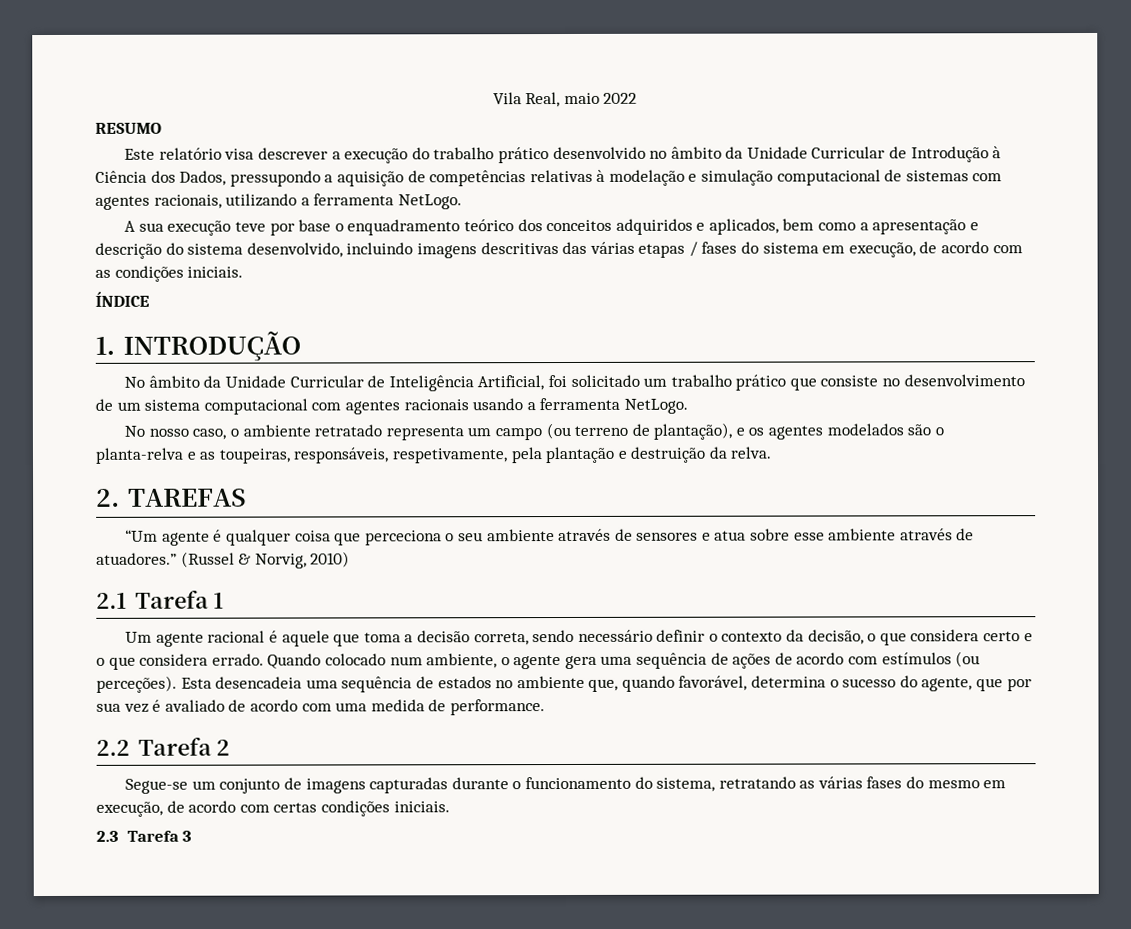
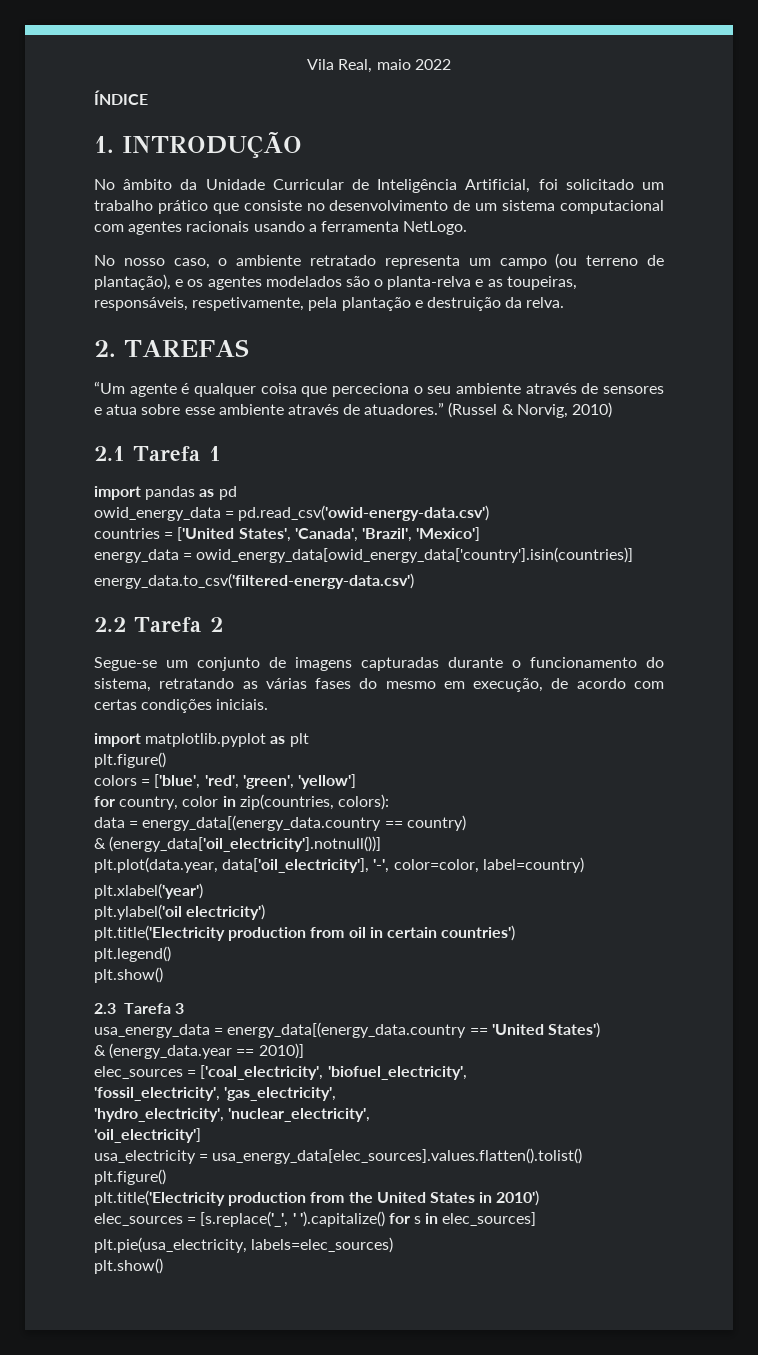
- RESUMO
- Este relatório visa descrever a execução do trabalho prático desenvolvido no âmbito da Unidade Curricular de Introdução à Ciência dos Dados, pressupondo a aquisição de competências relativas à modelação e simulação computacional de sistemas com agentes racionais, utilizando a ferramenta NetLogo.
- A sua execução teve por base o enquadramento teórico dos conceitos adquiridos e aplicados, bem como a apresentação e descrição do sistema desenvolvido, incluindo imagens descritivas das várias etapas / fases do sistema em execução, de acordo com as condições iniciais.
- Um agente racional é aquele que toma a decisão correta, sendo necessário definir o contexto da decisão, o que considera certo e o que considera errado. Quando colocado num ambiente, o agente gera uma sequência de ações de acordo com estímulos (ou perceções). Esta desencadeia uma sequência de estados no ambiente que, quando favorável, determina o sucesso do agente, que por sua vez é avaliado de acordo com uma medida de performance.
+ import pandas as pd
+ owid_energy_data = pd.read_csv('owid-energy-data.csv')
+ countries = ['United States', 'Canada', 'Brazil', 'Mexico']
+ energy_data = owid_energy_data[owid_energy_data['country'].isin(countries)]
+ energy_data.to_csv('filtered-energy-data.csv')
+ import matplotlib.pyplot as plt
+ plt.figure()
+ colors = ['blue', 'red', 'green', 'yellow']
+ for country, color in zip(countries, colors):
+ data = energy_data[(energy_data.country == country)
+ & (energy_data['oil_electricity'].notnull())]
+ plt.plot(data.year, data['oil_electricity'], '-', color=color, label=country)
+ plt.xlabel('year')
+ plt.ylabel('oil electricity')
+ plt.title('Electricity production from oil in certain countries')
+ plt.legend()
+ plt.show()
  2.3 Tarefa 3
+ usa_energy_data = energy_data[(energy_data.country == 'United States')
+ & (energy_data.year == 2010)]
+ elec_sources = ['coal_electricity', 'biofuel_electricity',
+ 'fossil_electricity', 'gas_electricity',
+ 'hydro_electricity', 'nuclear_electricity',
+ 'oil_electricity']
+ usa_electricity = usa_energy_data[elec_sources].values.flatten().tolist()
+ plt.figure()
+ plt.title('Electricity production from the United States in 2010')
+ elec_sources = [s.replace('_', ' ').capitalize() for s in elec_sources]
+ plt.pie(usa_electricity, labels=elec_sources)
+ plt.show()

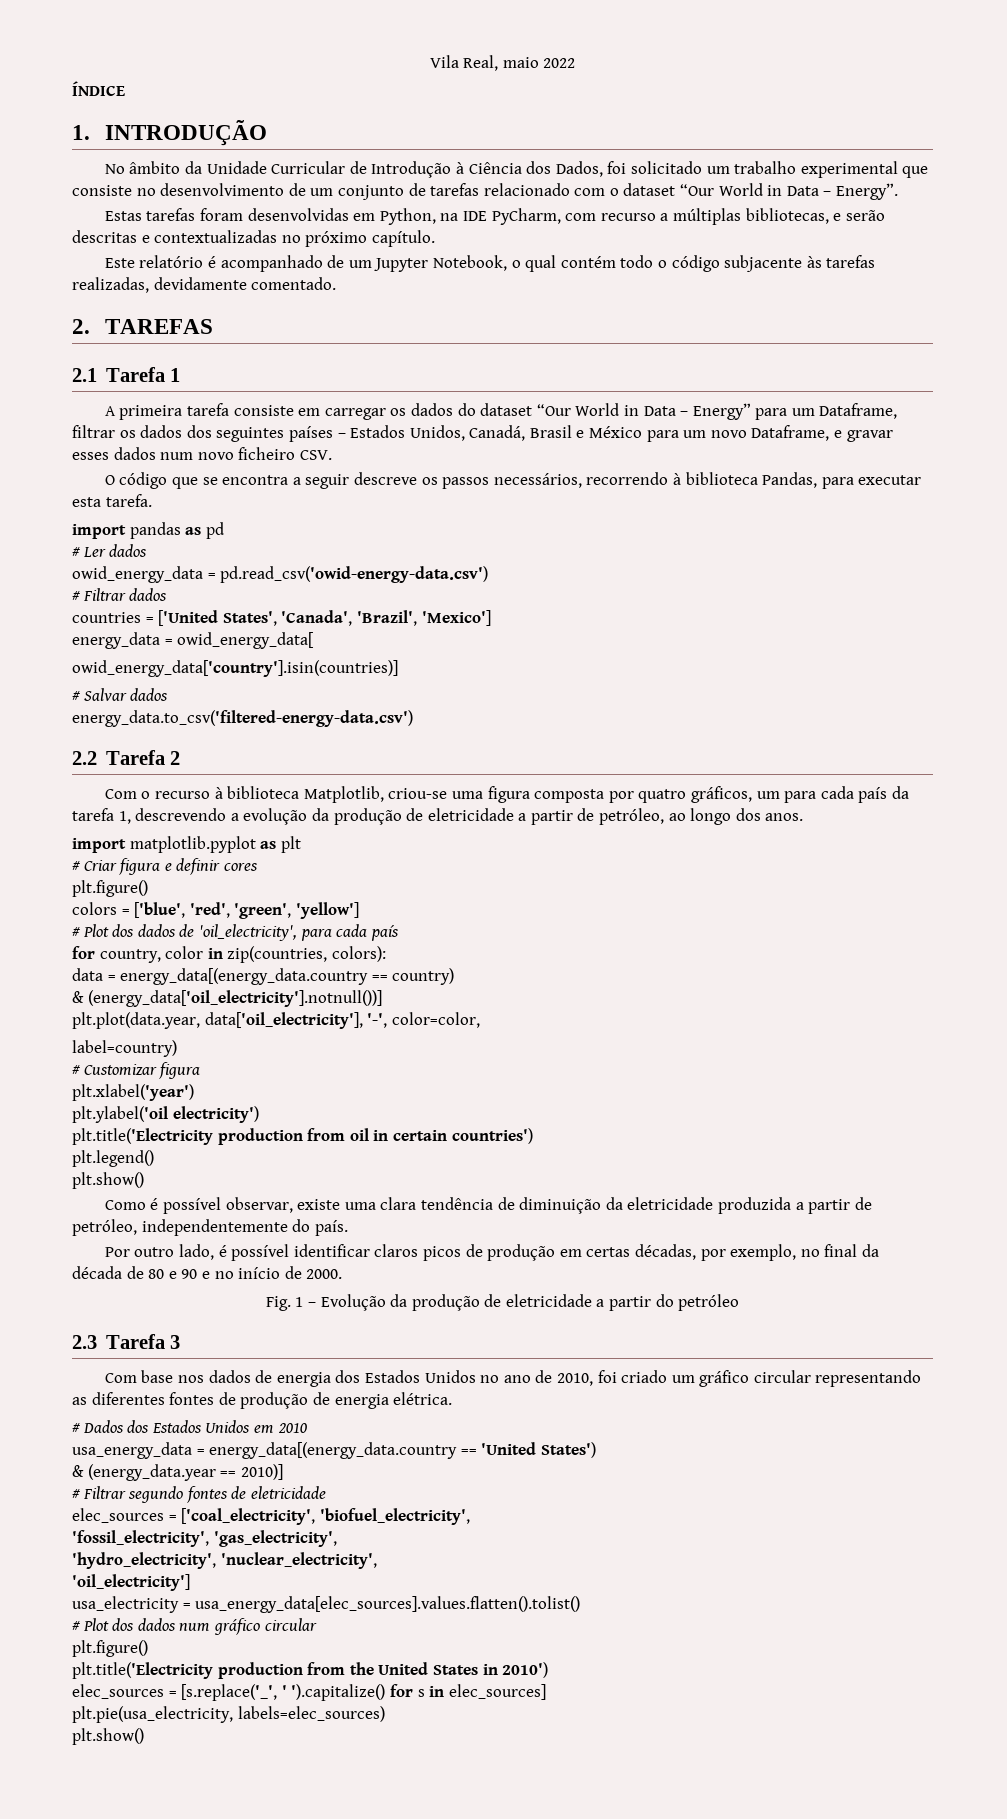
- No âmbito da Unidade Curricular de Inteligência Artificial, foi solicitado um trabalho prático que consiste no desenvolvimento de um sistema computacional com agentes racionais usando a ferramenta NetLogo.
- No nosso caso, o ambiente retratado representa um campo (ou terreno de plantação), e os agentes modelados são o planta-relva e as toupeiras, responsáveis, respetivamente, pela plantação e destruição da relva.
+ No âmbito da Unidade Curricular de Introdução à Ciência dos Dados, foi solicitado um trabalho experimental que consiste no desenvolvimento de um conjunto de tarefas relacionado com o dataset “Our World in Data – Energy”.
+ Estas tarefas foram desenvolvidas em Python, na IDE PyCharm, com recurso a múltiplas bibliotecas, e serão descritas e contextualizadas no próximo capítulo.
+ Este relatório é acompanhado de um Jupyter Notebook, o qual contém todo o código subjacente às tarefas realizadas, devidamente comentado.
  2. TAREFAS
- “Um agente é qualquer coisa que perceciona o seu ambiente através de sensores e atua sobre esse ambiente através de atuadores.” (Russel & Norvig, 2010)
  2.1 Tarefa 1
+ A primeira tarefa consiste em carregar os dados do dataset “Our World in Data – Energy” para um Dataframe, filtrar os dados dos seguintes países – Estados Unidos, Canadá, Brasil e México para um novo Dataframe, e gravar esses dados num novo ficheiro CSV.
+ O código que se encontra a seguir descreve os passos necessários, recorrendo à biblioteca Pandas, para executar esta tarefa.
+ # Ler dados
+ # Filtrar dados
- energy_data = owid_energy_data[owid_energy_data['country'].isin(countries)]
+ energy_data = owid_energy_data[
+ owid_energy_data['country'].isin(countries)]
+ # Salvar dados
- Segue-se um conjunto de imagens capturadas durante o funcionamento do sistema, retratando as várias fases do mesmo em execução, de acordo com certas condições iniciais.
+ Com o recurso à biblioteca Matplotlib, criou-se uma figura composta por quatro gráficos, um para cada país da tarefa 1, descrevendo a evolução da produção de eletricidade a partir de petróleo, ao longo dos anos.
  import matplotlib.pyplot as plt
+ # Criar figura e definir cores
+ # Plot dos dados de 'oil_electricity', para cada país
- plt.plot(data.year, data['oil_electricity'], '-', color=color, label=country)
+ plt.plot(data.year, data['oil_electricity'], '-', color=color,
+ label=country)
+ # Customizar figura
+ Como é possível observar, existe uma clara tendência de diminuição da eletricidade produzida a partir de petróleo, independentemente do país.
+ Por outro lado, é possível identificar claros picos de produção em certas décadas, por exemplo, no final da década de 80 e 90 e no início de 2000.
+ Fig. 1 – Evolução da produção de eletricidade a partir do petróleo
  2.3 Tarefa 3
+ Com base nos dados de energia dos Estados Unidos no ano de 2010, foi criado um gráfico circular representando as diferentes fontes de produção de energia elétrica.
+ # Dados dos Estados Unidos em 2010
+ # Filtrar segundo fontes de eletricidade
+ # Plot dos dados num gráfico circular

